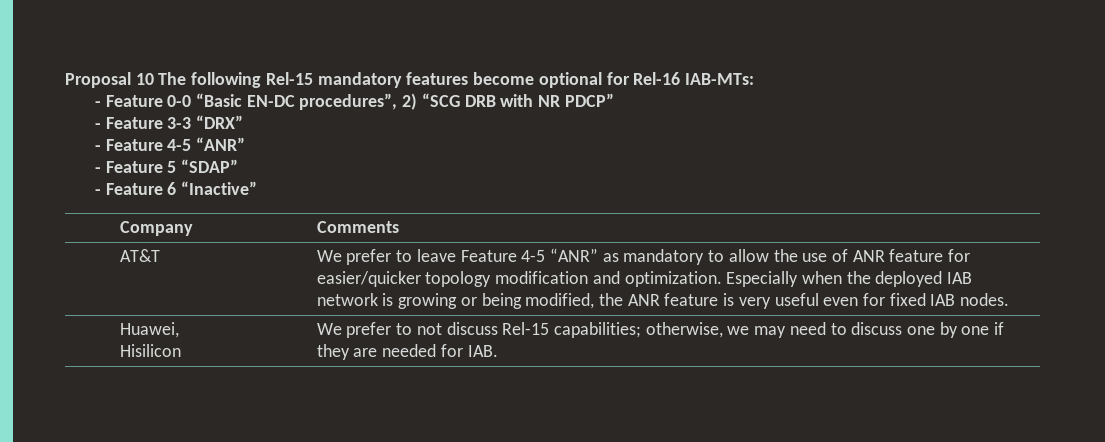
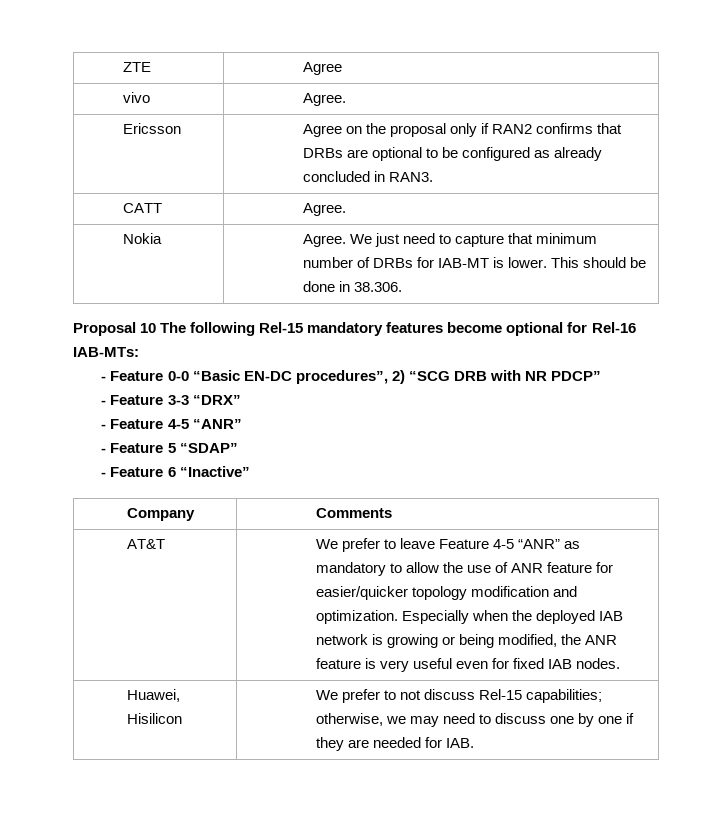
+ ZTE | Agree
+ vivo | Agree.
+ Ericsson | Agree on the proposal only if RAN2 confirms that DRBs are optional to be configured as already concluded in RAN3.
+ CATT | Agree.
+ Nokia | Agree. We just need to capture that minimum number of DRBs for IAB-MT is lower. This should be done in 38.306.

